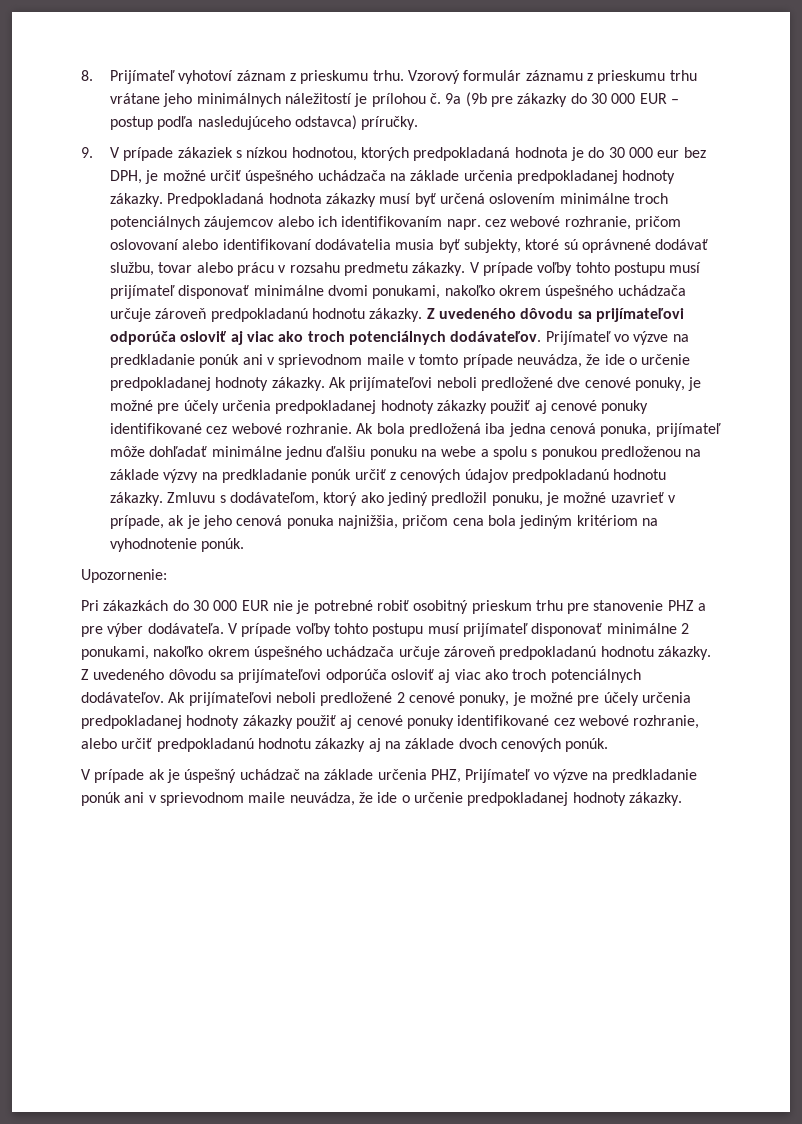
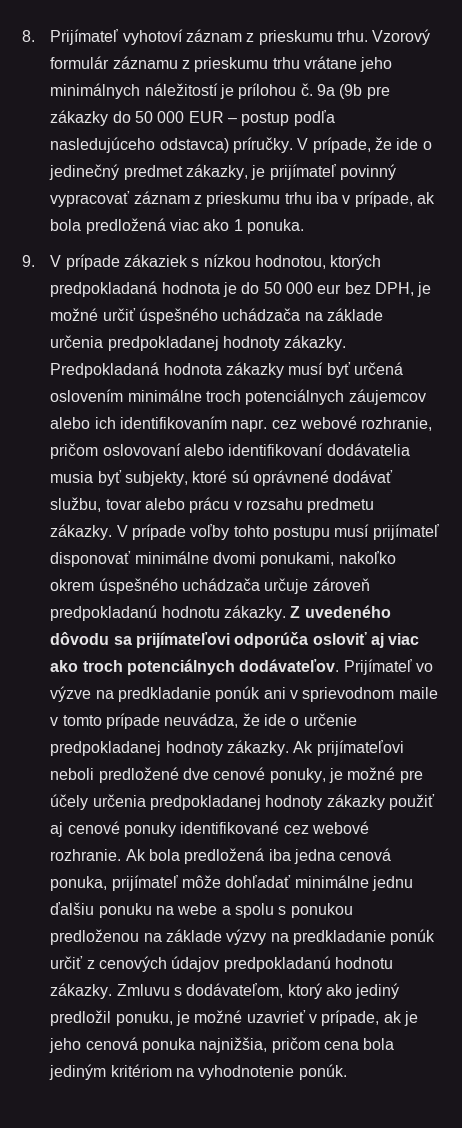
- 9a (9b pre zákazky do 30 000 EUR – postup podľa nasledujúceho odstavca) príručky.
+ 9a (9b pre zákazky do 50 000 EUR – postup podľa nasledujúceho odstavca) príručky. V prípade, že ide o jedinečný predmet zákazky, je prijímateľ povinný vypracovať záznam z prieskumu trhu iba v prípade, ak bola predložená viac ako 1 ponuka.
- 9. V prípade zákaziek s nízkou hodnotou, ktorých predpokladaná hodnota je do 30 000 eur bez DPH, je možné určiť úspešného uchádzača na základe určenia predpokladanej hodnoty zákazky.
+ 9. V prípade zákaziek s nízkou hodnotou, ktorých predpokladaná hodnota je do 50 000 eur bez DPH, je možné určiť úspešného uchádzača na základe určenia predpokladanej hodnoty zákazky.
- Upozornenie:
- Pri zákazkách do 30 000 EUR nie je potrebné robiť osobitný prieskum trhu pre stanovenie PHZ a pre výber dodávateľa. V prípade voľby tohto postupu musí prijímateľ disponovať minimálne 2 ponukami, nakoľko okrem úspešného uchádzača určuje zároveň predpokladanú hodnotu zákazky. Z uvedeného dôvodu sa prijímateľovi odporúča osloviť aj viac ako troch potenciálnych dodávateľov. Ak prijímateľovi neboli predložené 2 cenové ponuky, je možné pre účely určenia predpokladanej hodnoty zákazky použiť aj cenové ponuky identifikované cez webové rozhranie, alebo určiť predpokladanú hodnotu zákazky aj na základe dvoch cenových ponúk.
- V prípade ak je úspešný uchádzač na základe určenia PHZ, Prijímateľ vo výzve na predkladanie ponúk ani v sprievodnom maile neuvádza, že ide o určenie predpokladanej hodnoty zákazky.

